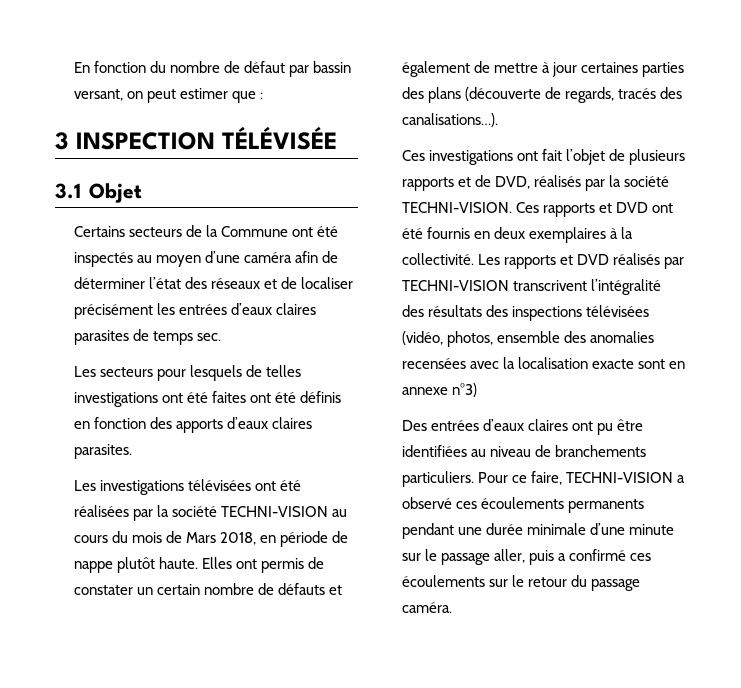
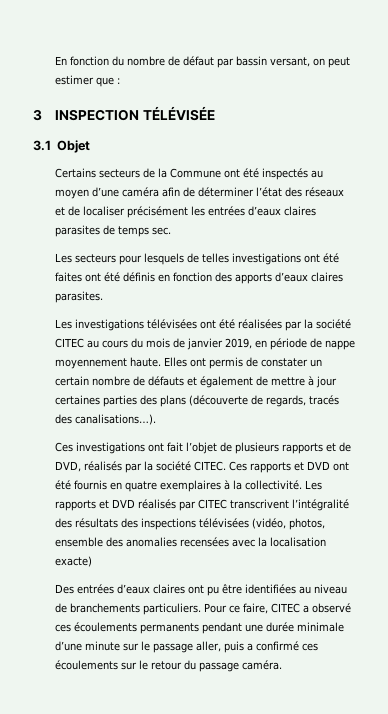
- Les investigations télévisées ont été réalisées par la société TECHNI-VISION au cours du mois de Mars 2018, en période de nappe plutôt haute.
+ Les investigations télévisées ont été réalisées par la société CITEC au cours du mois de janvier 2019, en période de nappe moyennement haute.
- Ces investigations ont fait l’objet de plusieurs rapports et de DVD, réalisés par la société TECHNI-VISION.
+ Ces investigations ont fait l’objet de plusieurs rapports et de DVD, réalisés par la société CITEC.
- Ces rapports et DVD ont été fournis en deux exemplaires à la collectivité.
+ Ces rapports et DVD ont été fournis en quatre exemplaires à la collectivité.
- Les rapports et DVD réalisés par TECHNI-VISION transcrivent l’intégralité des résultats des inspections télévisées (vidéo, photos, ensemble des anomalies recensées avec la localisation exacte sont en annexe n°3)
+ Les rapports et DVD réalisés par CITEC transcrivent l’intégralité des résultats des inspections télévisées (vidéo, photos, ensemble des anomalies recensées avec la localisation exacte)
- Pour ce faire, TECHNI-VISION a observé ces écoulements permanents pendant une durée minimale d’une minute sur le passage aller, puis a confirmé ces écoulements sur le retour du passage caméra.
+ Pour ce faire, CITEC a observé ces écoulements permanents pendant une durée minimale d’une minute sur le passage aller, puis a confirmé ces écoulements sur le retour du passage caméra.

